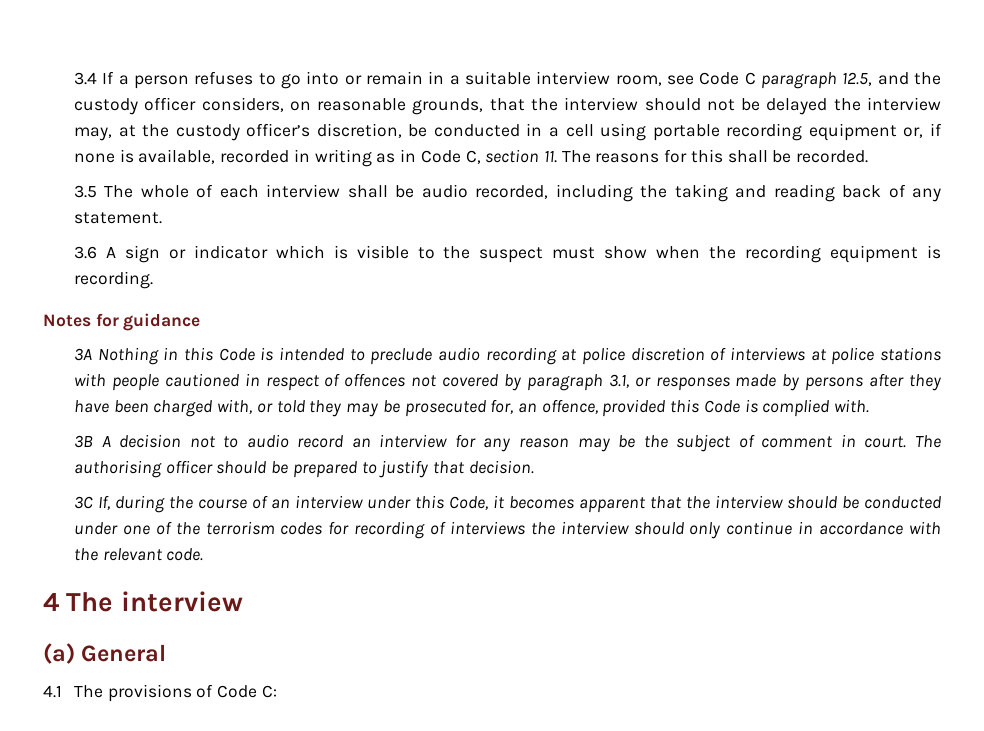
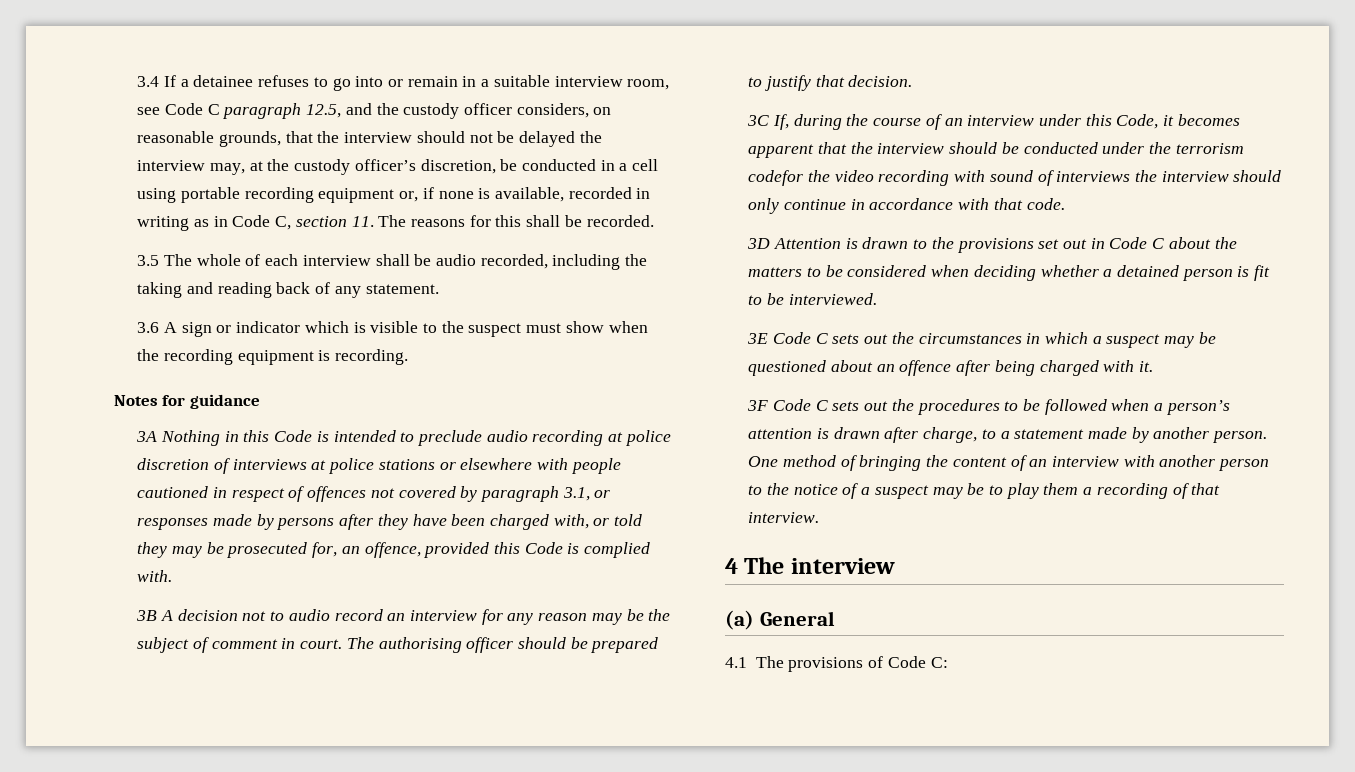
- 3.4 If a person refuses to go into or remain in a suitable interview room, see Code C paragraph 12.5, and the custody officer considers, on reasonable grounds, that the interview should not be delayed the interview may, at the custody officer’s discretion, be conducted in a cell using portable recording equipment or, if none is available, recorded in writing as in Code C, section 11. The reasons for this shall be recorded.
+ 3.4 If a detainee refuses to go into or remain in a suitable interview room, see Code C paragraph 12.5, and the custody officer considers, on reasonable grounds, that the interview should not be delayed the interview may, at the custody officer’s discretion, be conducted in a cell using portable recording equipment or, if none is available, recorded in writing as in Code C, section 11. The reasons for this shall be recorded.
- 3A Nothing in this Code is intended to preclude audio recording at police discretion of interviews at police stations with people cautioned in respect of offences not covered by paragraph 3.1, or responses made by persons after they have been charged with, or told they may be prosecuted for, an offence, provided this Code is complied with.
+ 3A Nothing in this Code is intended to preclude audio recording at police discretion of interviews at police stations or elsewhere with people cautioned in respect of offences not covered by paragraph 3.1, or responses made by persons after they have been charged with, or told they may be prosecuted for, an offence, provided this Code is complied with.
- 3C If, during the course of an interview under this Code, it becomes apparent that the interview should be conducted under one of the terrorism codes for recording of interviews the interview should only continue in accordance with the relevant code.
+ 3C If, during the course of an interview under this Code, it becomes apparent that the interview should be conducted under the terrorism codefor the video recording with sound of interviews the interview should only continue in accordance with that code.
+ 3D Attention is drawn to the provisions set out in Code C about the matters to be considered when deciding whether a detained person is fit to be interviewed.
+ 3E Code C sets out the circumstances in which a suspect may be questioned about an offence after being charged with it.
+ 3F Code C sets out the procedures to be followed when a person’s attention is drawn after charge, to a statement made by another person. One method of bringing the content of an interview with another person to the notice of a suspect may be to play them a recording of that interview.

